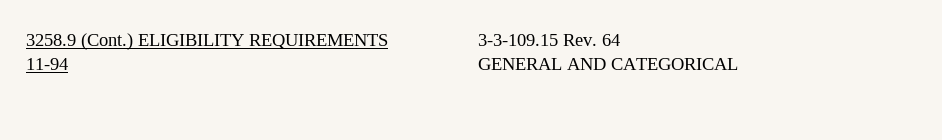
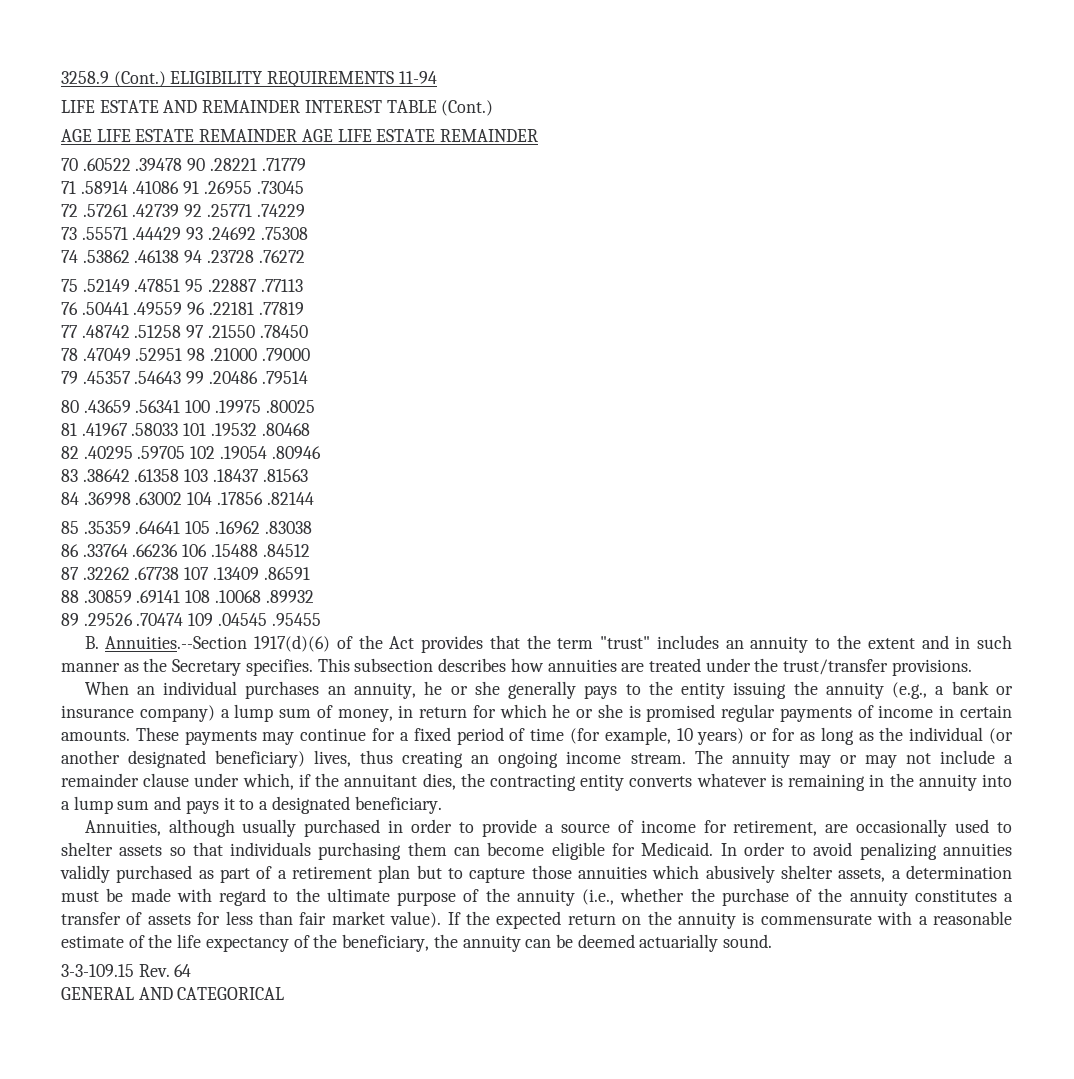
+ LIFE ESTATE AND REMAINDER INTEREST TABLE (Cont.)
+ AGE LIFE ESTATE REMAINDER AGE LIFE ESTATE REMAINDER
+ 70 .60522 .39478 90 .28221 .71779
+ 71 .58914 .41086 91 .26955 .73045
+ 72 .57261 .42739 92 .25771 .74229
+ 73 .55571 .44429 93 .24692 .75308
+ 74 .53862 .46138 94 .23728 .76272
+ 75 .52149 .47851 95 .22887 .77113
+ 76 .50441 .49559 96 .22181 .77819
+ 77 .48742 .51258 97 .21550 .78450
+ 78 .47049 .52951 98 .21000 .79000
+ 79 .45357 .54643 99 .20486 .79514
+ 80 .43659 .56341 100 .19975 .80025
+ 81 .41967 .58033 101 .19532 .80468
+ 82 .40295 .59705 102 .19054 .80946
+ 83 .38642 .61358 103 .18437 .81563
+ 84 .36998 .63002 104 .17856 .82144
+ 85 .35359 .64641 105 .16962 .83038
+ 86 .33764 .66236 106 .15488 .84512
+ 87 .32262 .67738 107 .13409 .86591
+ 88 .30859 .69141 108 .10068 .89932
+ 89 .29526 .70474 109 .04545 .95455
+ B. Annuities.--Section 1917(d)(6) of the Act provides that the term "trust" includes an annuity to the extent and in such manner as the Secretary specifies. This subsection describes how annuities are treated under the trust/transfer provisions.
+ When an individual purchases an annuity, he or she generally pays to the entity issuing the annuity (e.g., a bank or insurance company) a lump sum of money, in return for which he or she is promised regular payments of income in certain amounts. These payments may continue for a fixed period of time (for example, 10 years) or for as long as the individual (or another designated beneficiary) lives, thus creating an ongoing income stream. The annuity may or may not include a remainder clause under which, if the annuitant dies, the contracting entity converts whatever is remaining in the annuity into a lump sum and pays it to a designated beneficiary.
+ Annuities, although usually purchased in order to provide a source of income for retirement, are occasionally used to shelter assets so that individuals purchasing them can become eligible for Medicaid. In order to avoid penalizing annuities validly purchased as part of a retirement plan but to capture those annuities which abusively shelter assets, a determination must be made with regard to the ultimate purpose of the annuity (i.e., whether the purchase of the annuity constitutes a transfer of assets for less than fair market value). If the expected return on the annuity is commensurate with a reasonable estimate of the life expectancy of the beneficiary, the annuity can be deemed actuarially sound.

